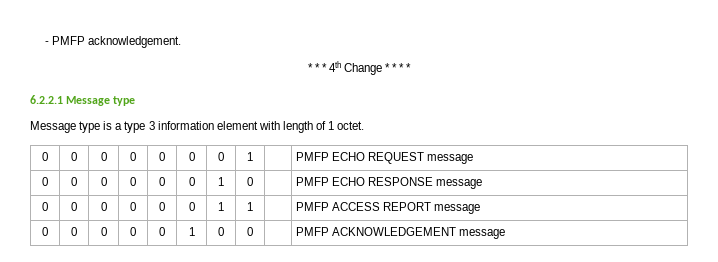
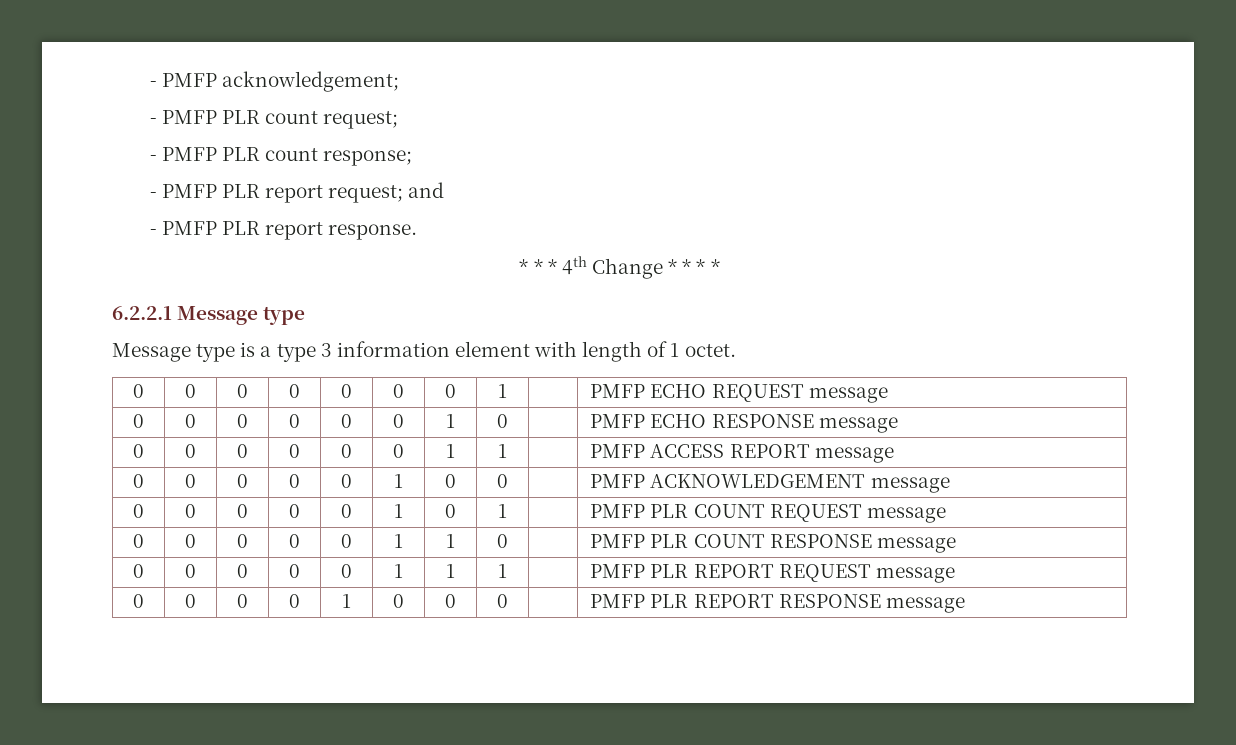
- - PMFP acknowledgement.
+ - PMFP acknowledgement;
+ - PMFP PLR count request;
+ - PMFP PLR count response;
+ - PMFP PLR report request; and
+ - PMFP PLR report response.
+ 0 | 0 | 0 | 0 | 0 | 1 | 0 | 1 | | PMFP PLR COUNT REQUEST message
+ 0 | 0 | 0 | 0 | 0 | 1 | 1 | 0 | | PMFP PLR COUNT RESPONSE message
+ 0 | 0 | 0 | 0 | 0 | 1 | 1 | 1 | | PMFP PLR REPORT REQUEST message
+ 0 | 0 | 0 | 0 | 1 | 0 | 0 | 0 | | PMFP PLR REPORT RESPONSE message

